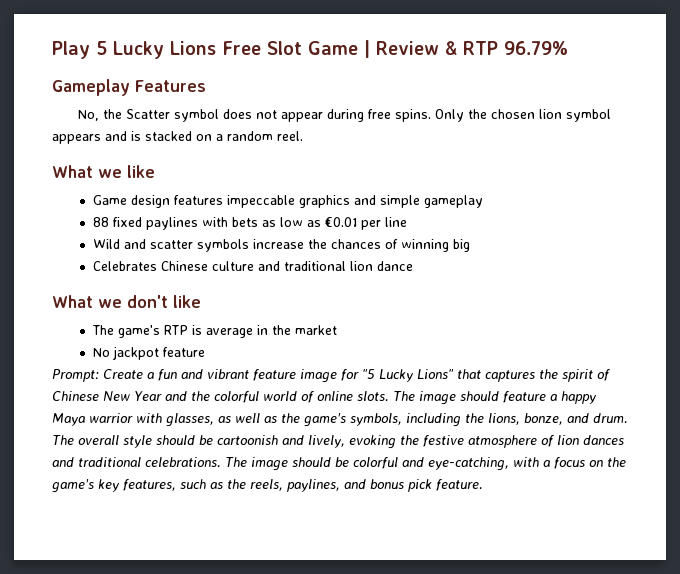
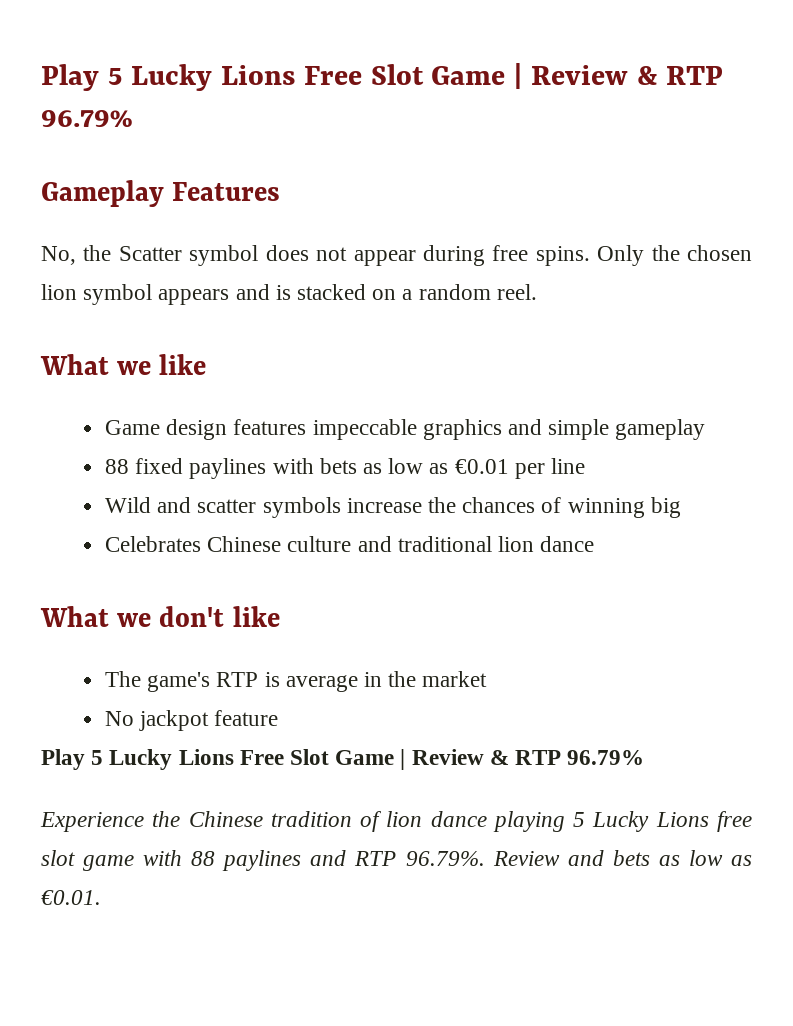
  No jackpot feature
- Prompt: Create a fun and vibrant feature image for "5 Lucky Lions" that captures the spirit of Chinese New Year and the colorful world of online slots. The image should feature a happy Maya warrior with glasses, as well as the game's symbols, including the lions, bonze, and drum. The overall style should be cartoonish and lively, evoking the festive atmosphere of lion dances and traditional celebrations. The image should be colorful and eye-catching, with a focus on the game's key features, such as the reels, paylines, and bonus pick feature.
+ Play 5 Lucky Lions Free Slot Game | Review & RTP 96.79%
+ Experience the Chinese tradition of lion dance playing 5 Lucky Lions free slot game with 88 paylines and RTP 96.79%. Review and bets as low as €0.01.

